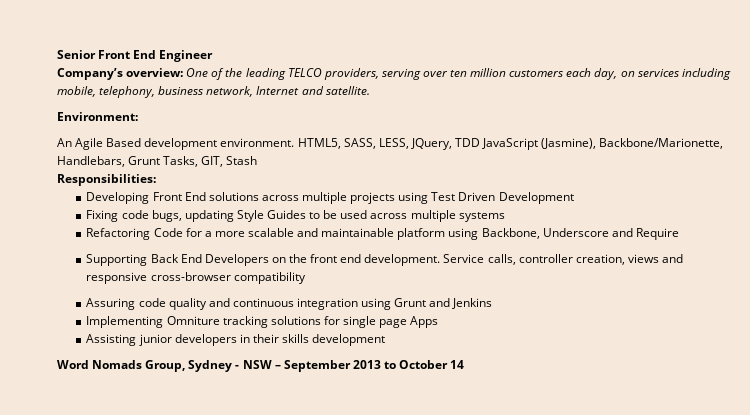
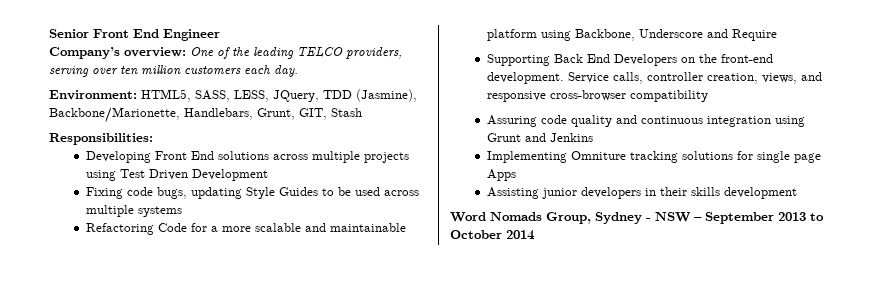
- Company’s overview: One of the leading TELCO providers, serving over ten million customers each day, on services including mobile, telephony, business network, Internet and satellite.
- Environment:
- An Agile Based development environment. HTML5, SASS, LESS, JQuery, TDD JavaScript (Jasmine), Backbone/Marionette, Handlebars, Grunt Tasks, GIT, Stash
+ Company’s overview: One of the leading TELCO providers, serving over ten million customers each day.
+ Environment: HTML5, SASS, LESS, JQuery, TDD (Jasmine), Backbone/Marionette, Handlebars, Grunt, GIT, Stash
- Supporting Back End Developers on the front end development.
+ Supporting Back End Developers on the front-end development.
- Service calls, controller creation, views and responsive cross-browser compatibility
+ Service calls, controller creation, views, and responsive cross-browser compatibility
- Word Nomads Group, Sydney - NSW – September 2013 to October 14
+ Word Nomads Group, Sydney - NSW – September 2013 to October 2014

